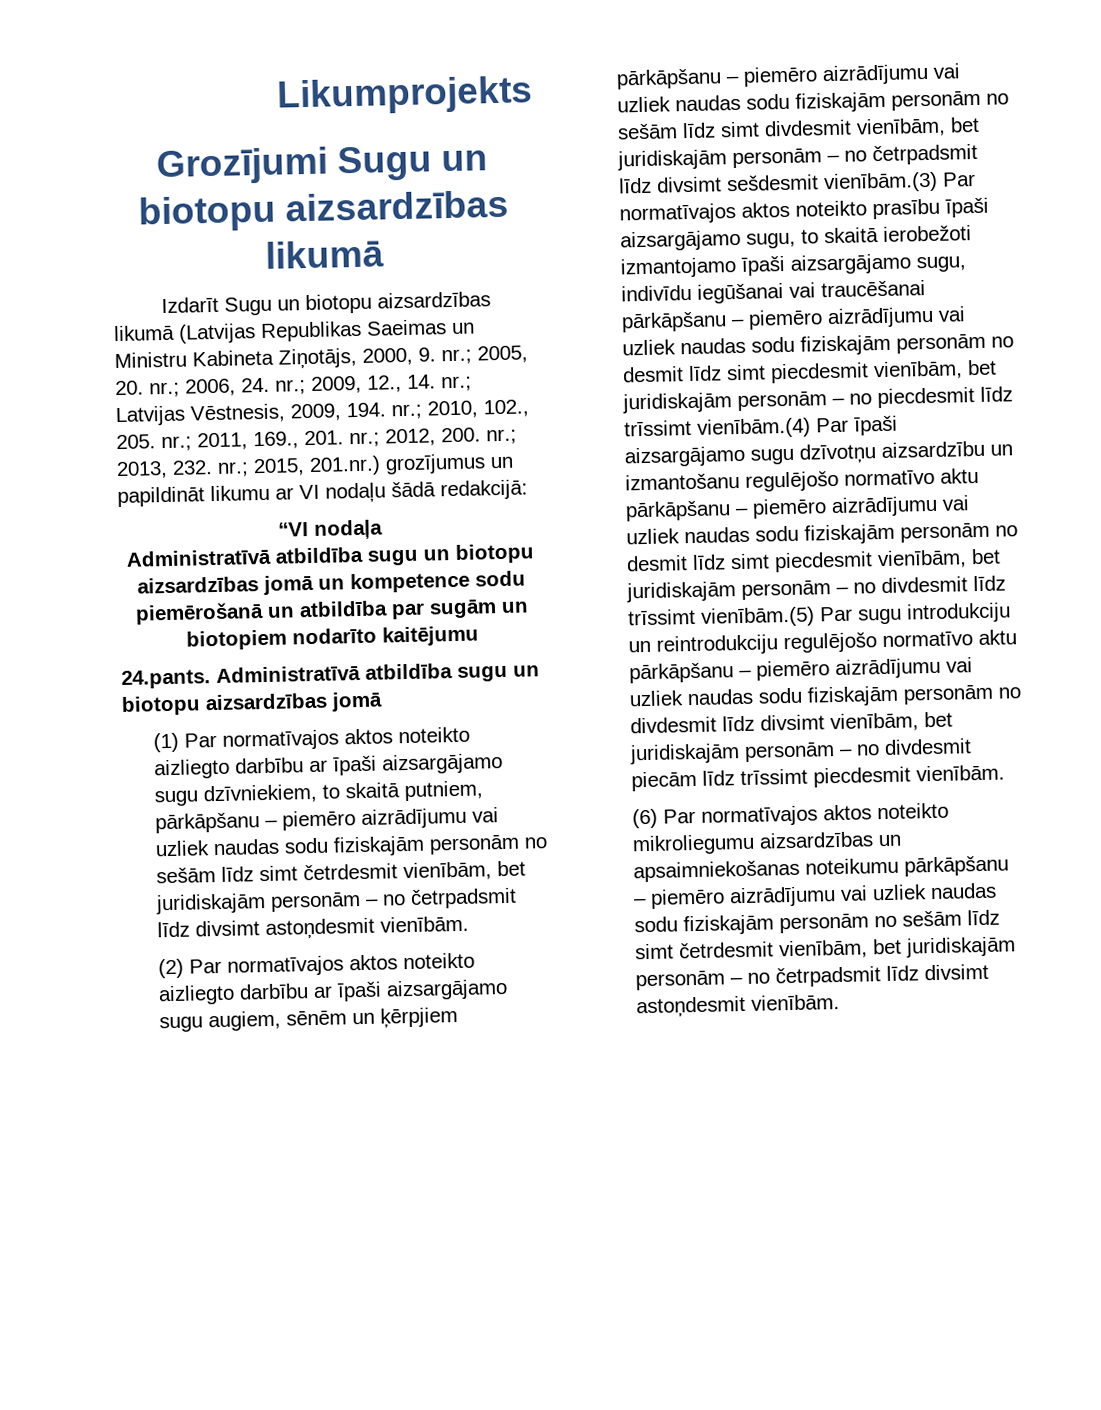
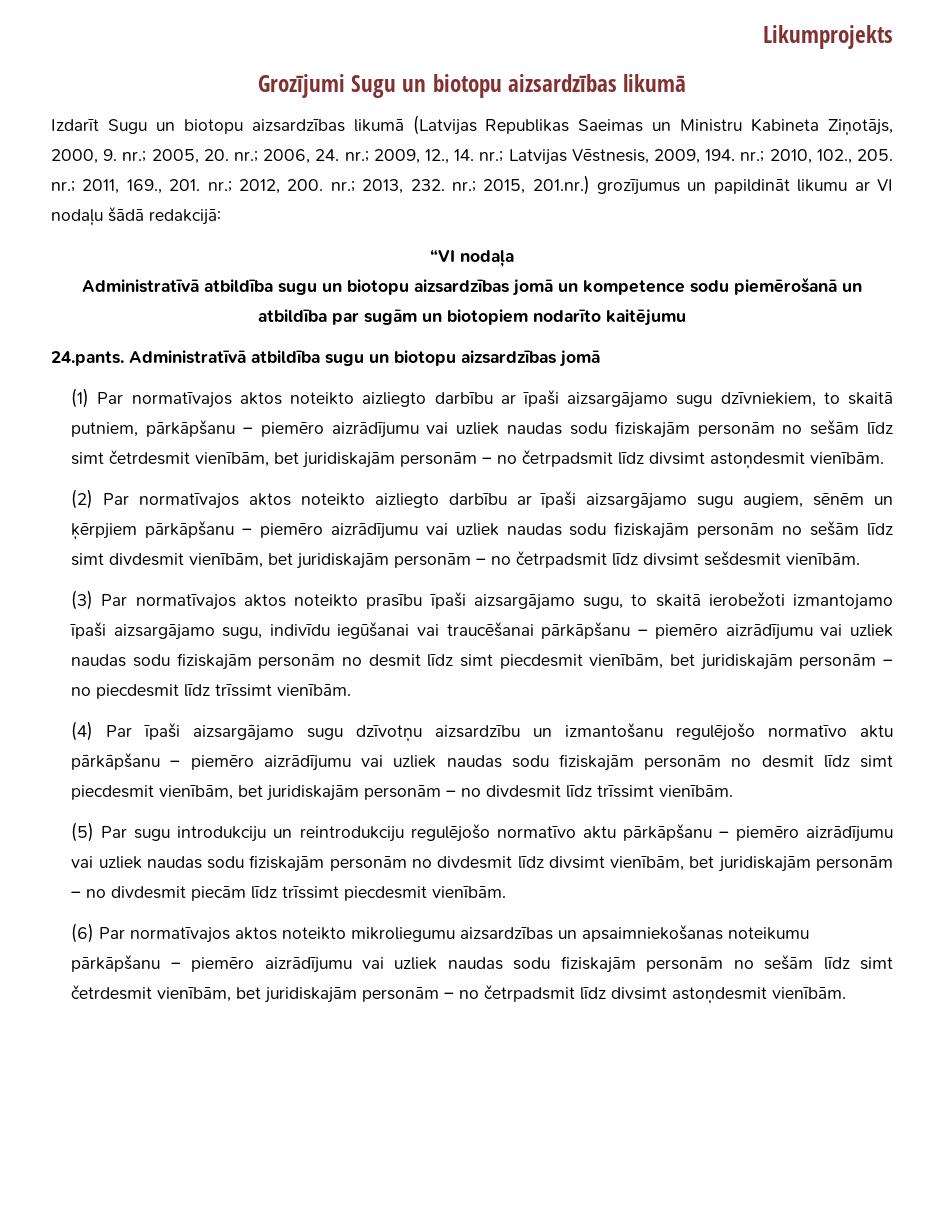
- (2) Par normatīvajos aktos noteikto aizliegto darbību ar īpaši aizsargājamo sugu augiem, sēnēm un ķērpjiem pārkāpšanu – piemēro aizrādījumu vai uzliek naudas sodu fiziskajām personām no sešām līdz simt divdesmit vienībām, bet juridiskajām personām – no četrpadsmit līdz divsimt sešdesmit vienībām.(3) Par normatīvajos aktos noteikto prasību īpaši aizsargājamo sugu, to skaitā ierobežoti izmantojamo īpaši aizsargājamo sugu, indivīdu iegūšanai vai traucēšanai pārkāpšanu – piemēro aizrādījumu vai uzliek naudas sodu fiziskajām personām no desmit līdz simt piecdesmit vienībām, bet juridiskajām personām – no piecdesmit līdz trīssimt vienībām.(4) Par īpaši aizsargājamo sugu dzīvotņu aizsardzību un izmantošanu regulējošo normatīvo aktu pārkāpšanu – piemēro aizrādījumu vai uzliek naudas sodu fiziskajām personām no desmit līdz simt piecdesmit vienībām, bet juridiskajām personām – no divdesmit līdz trīssimt vienībām.(5) Par sugu introdukciju un reintrodukciju regulējošo normatīvo aktu pārkāpšanu – piemēro aizrādījumu vai uzliek naudas sodu fiziskajām personām no divdesmit līdz divsimt vienībām, bet juridiskajām personām – no divdesmit piecām līdz trīssimt piecdesmit vienībām.
+ (2) Par normatīvajos aktos noteikto aizliegto darbību ar īpaši aizsargājamo sugu augiem, sēnēm un ķērpjiem pārkāpšanu – piemēro aizrādījumu vai uzliek naudas sodu fiziskajām personām no sešām līdz simt divdesmit vienībām, bet juridiskajām personām – no četrpadsmit līdz divsimt sešdesmit vienībām.
+ (3) Par normatīvajos aktos noteikto prasību īpaši aizsargājamo sugu, to skaitā ierobežoti izmantojamo īpaši aizsargājamo sugu, indivīdu iegūšanai vai traucēšanai pārkāpšanu – piemēro aizrādījumu vai uzliek naudas sodu fiziskajām personām no desmit līdz simt piecdesmit vienībām, bet juridiskajām personām – no piecdesmit līdz trīssimt vienībām.
+ (4) Par īpaši aizsargājamo sugu dzīvotņu aizsardzību un izmantošanu regulējošo normatīvo aktu pārkāpšanu – piemēro aizrādījumu vai uzliek naudas sodu fiziskajām personām no desmit līdz simt piecdesmit vienībām, bet juridiskajām personām – no divdesmit līdz trīssimt vienībām.
+ (5) Par sugu introdukciju un reintrodukciju regulējošo normatīvo aktu pārkāpšanu – piemēro aizrādījumu vai uzliek naudas sodu fiziskajām personām no divdesmit līdz divsimt vienībām, bet juridiskajām personām – no divdesmit piecām līdz trīssimt piecdesmit vienībām.

